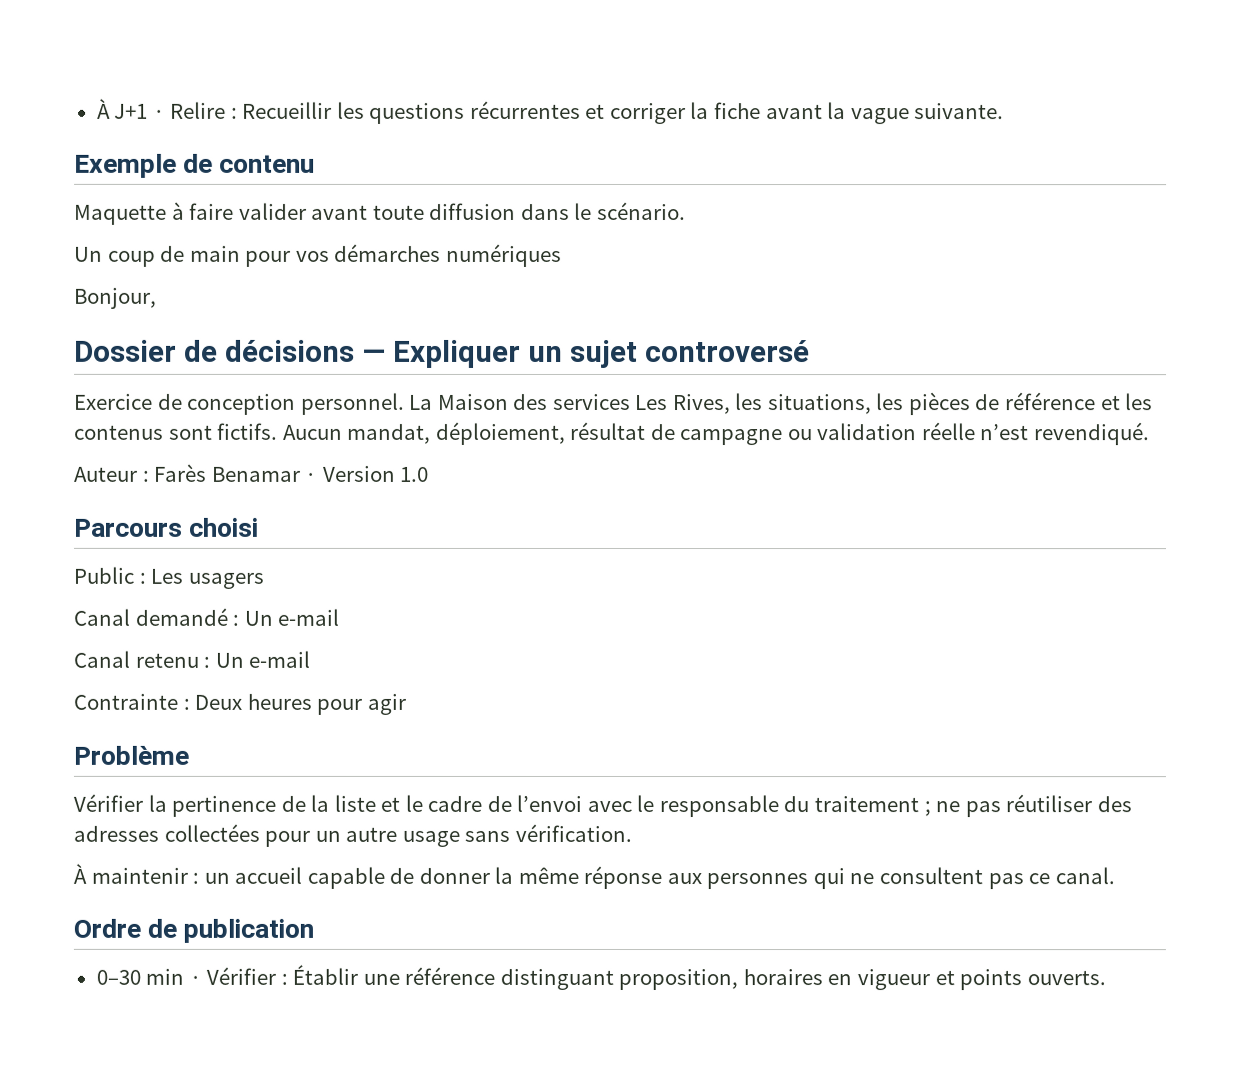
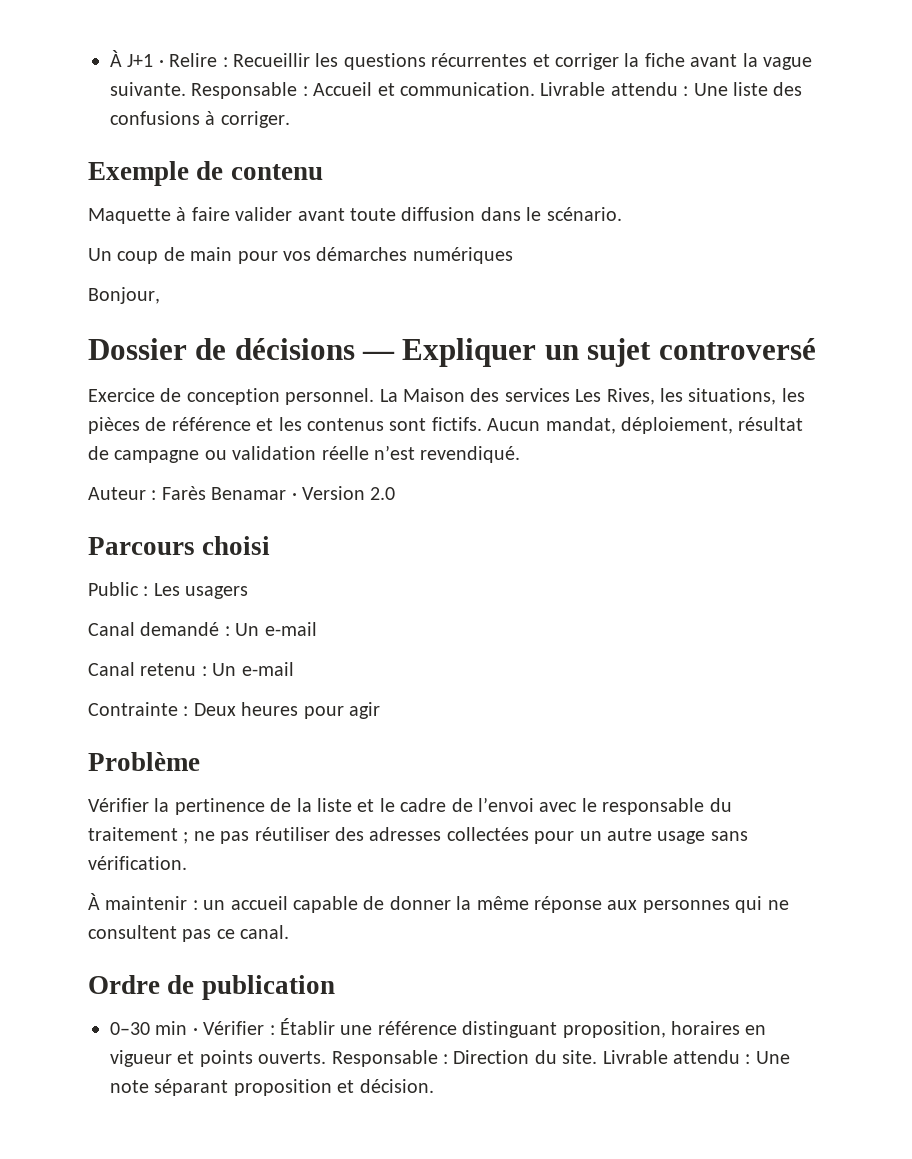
+ Responsable : Accueil et communication. Livrable attendu : Une liste des confusions à corriger.
- Auteur : Farès Benamar · Version 1.0
+ Auteur : Farès Benamar · Version 2.0
+ Responsable : Direction du site. Livrable attendu : Une note séparant proposition et décision.

